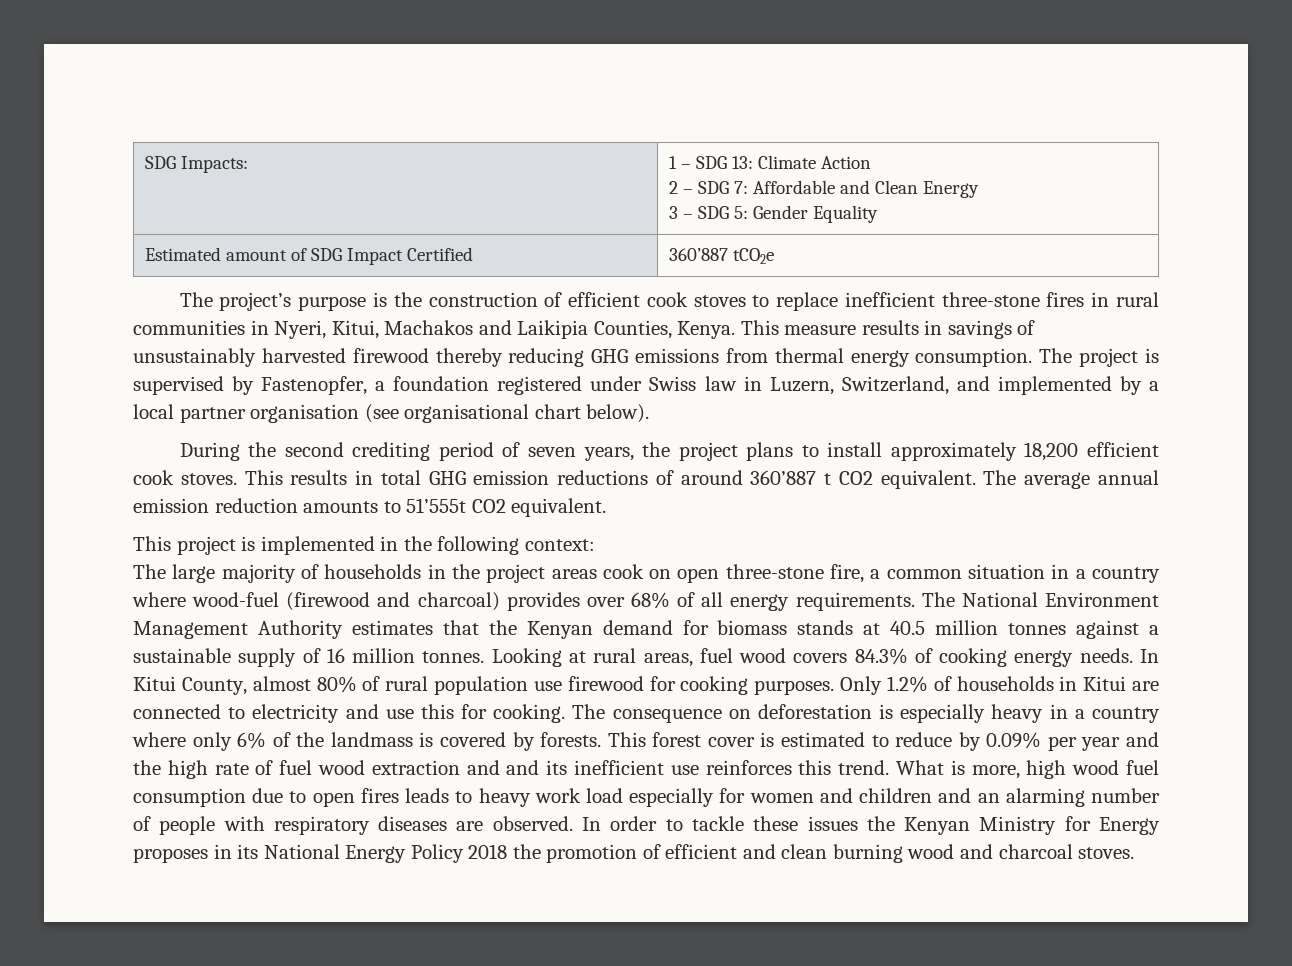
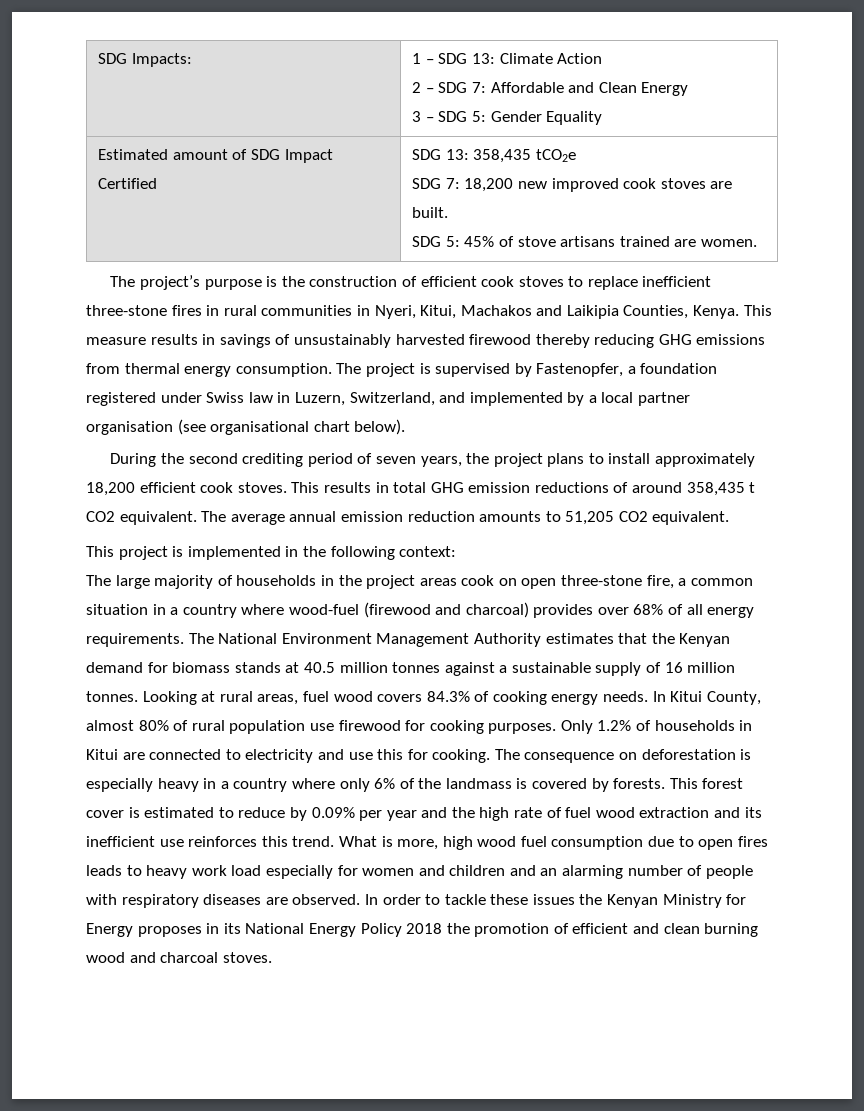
- Estimated amount of SDG Impact Certified | 360’887 tCO2e
+ Estimated amount of SDG Impact Certified | SDG 13: 358,435 tCO2e
+ SDG 7: 18,200 new improved cook stoves are built.
+ SDG 5: 45% of stove artisans trained are women.
- This results in total GHG emission reductions of around 360’887 t CO2 equivalent.
+ This results in total GHG emission reductions of around 358,435 t CO2 equivalent.
- The average annual emission reduction amounts to 51’555t CO2 equivalent.
+ The average annual emission reduction amounts to 51,205 CO2 equivalent.
- This forest cover is estimated to reduce by 0.09% per year and the high rate of fuel wood extraction and and its inefficient use reinforces this trend.
+ This forest cover is estimated to reduce by 0.09% per year and the high rate of fuel wood extraction and its inefficient use reinforces this trend.

